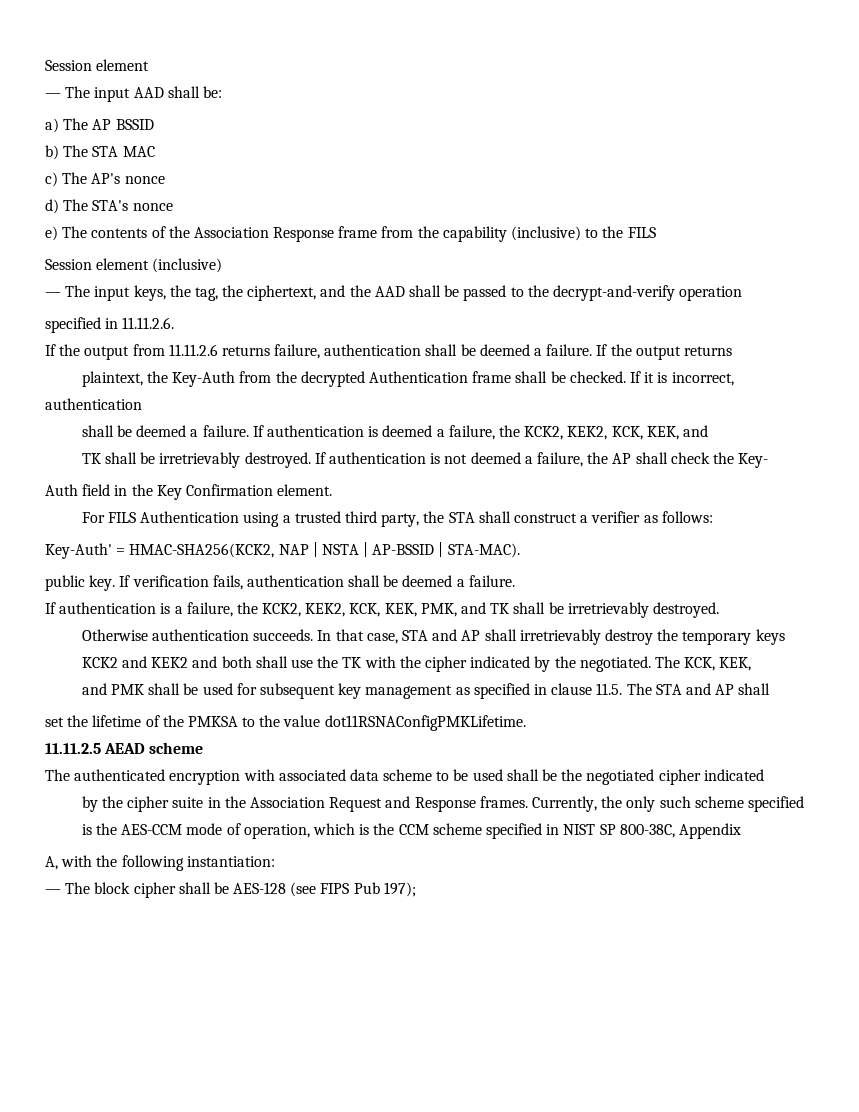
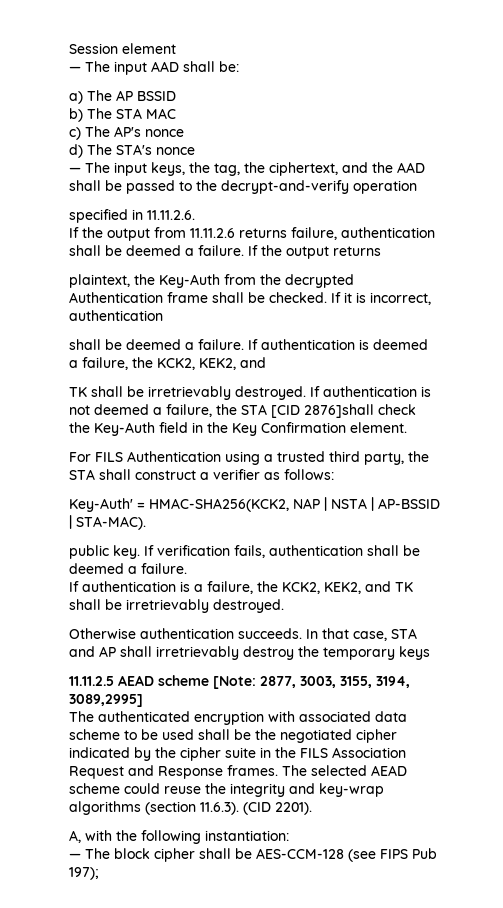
- e) The contents of the Association Response frame from the capability (inclusive) to the FILS
- Session element (inclusive)
- If authentication is deemed a failure, the KCK2, KEK2, KCK, KEK, and
+ If authentication is deemed a failure, the KCK2, KEK2, and
- If authentication is not deemed a failure, the AP shall check the Key-
- Auth field in the Key Confirmation element.
+ If authentication is not deemed a failure, the STA [CID 2876]shall check the Key-Auth field in the Key Confirmation element.
- If authentication is a failure, the KCK2, KEK2, KCK, KEK, PMK, and TK shall be irretrievably destroyed.
+ If authentication is a failure, the KCK2, KEK2, and TK shall be irretrievably destroyed.
- KCK2 and KEK2 and both shall use the TK with the cipher indicated by the negotiated. The KCK, KEK,
- and PMK shall be used for subsequent key management as specified in clause 11.5. The STA and AP shall
- set the lifetime of the PMKSA to the value dot11RSNAConfigPMKLifetime.
- 11.11.2.5 AEAD scheme
+ 11.11.2.5 AEAD scheme [Note: 2877, 3003, 3155, 3194, 3089,2995]
- The authenticated encryption with associated data scheme to be used shall be the negotiated cipher indicated
- by the cipher suite in the Association Request and Response frames.
+ The authenticated encryption with associated data scheme to be used shall be the negotiated cipher indicated by the cipher suite in the FILS Association Request and Response frames.
- Currently, the only such scheme specified
- is the AES-CCM mode of operation, which is the CCM scheme specified in NIST SP 800-38C, Appendix
+ The selected AEAD scheme could reuse the integrity and key-wrap algorithms (section 11.6.3). (CID 2201).
- — The block cipher shall be AES-128 (see FIPS Pub 197);
+ — The block cipher shall be AES-CCM-128 (see FIPS Pub 197);

